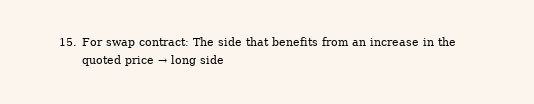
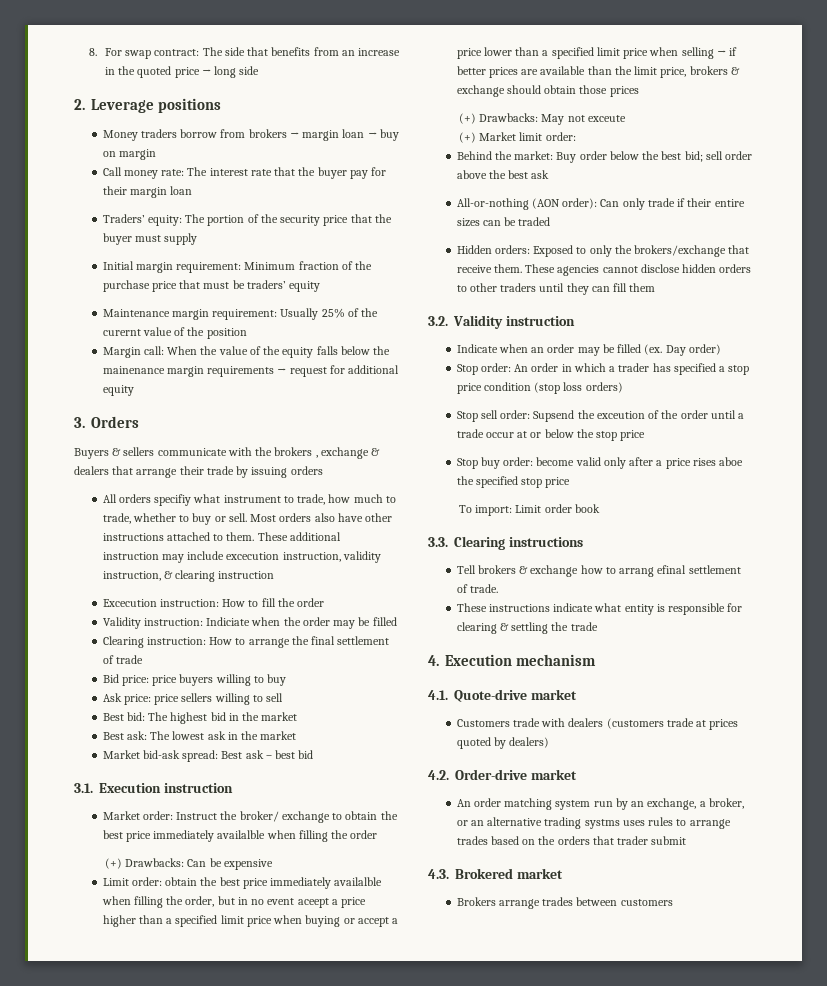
- 15. For swap contract: The side that benefits from an increase in the quoted price → long side
+ 8. For swap contract: The side that benefits from an increase in the quoted price → long side
+ 2. Leverage positions
+ Money traders borrow from brokers → margin loan → buy on margin
+ Call money rate: The interest rate that the buyer pay for their margin loan
+ Traders’ equity: The portion of the security price that the buyer must supply
+ Initial margin requirement: Minimum fraction of the purchase price that must be traders’ equity
+ Maintenance margin requirement: Usually 25% of the curernt value of the position
+ Margin call: When the value of the equity falls below the mainenance margin requirements → request for additional equity
+ 3. Orders
+ Buyers & sellers communicate with the brokers , exchange & dealers that arrange their trade by issuing orders
+ All orders specifiy what instrument to trade, how much to trade, whether to buy or sell. Most orders also have other instructions attached to them. These additional instruction may include excecution instruction, validity instruction, & clearing instruction
+ Excecution instruction: How to fill the order
+ Validity instruction: Indiciate when the order may be filled
+ Clearing instruction: How to arrange the final settlement of trade
+ Bid price: price buyers willing to buy
+ Ask price: price sellers willing to sell
+ Best bid: The highest bid in the market
+ Best ask: The lowest ask in the market
+ Market bid-ask spread: Best ask – best bid
+ 3.1. Execution instruction
+ Market order: Instruct the broker/ exchange to obtain the best price immediately availalble when filling the order
+ (+) Drawbacks: Can be expensive
+ Limit order: obtain the best price immediately availalble when filling the order, but in no event aceept a price higher than a specified limit price when buying or accept a price lower than a specified limit price when selling → if better prices are available than the limit price, brokers & exchange should obtain those prices
+ (+) Drawbacks: May not exceute
+ (+) Market limit order:
+ Behind the market: Buy order below the best bid; sell order above the best ask
+ All-or-nothing (AON order): Can only trade if their entire sizes can be traded
+ Hidden orders: Exposed to only the brokers/exchange that receive them. These agencies cannot disclose hidden orders to other traders until they can fill them
+ 3.2. Validity instruction
+ Indicate when an order may be filled (ex. Day order)
+ Stop order: An order in which a trader has specified a stop price condition (stop loss orders)
+ Stop sell order: Supsend the exceution of the order until a trade occur at or below the stop price
+ Stop buy order: become valid only after a price rises aboe the specified stop price
+ To import: Limit order book
+ 3.3. Clearing instructions
+ Tell brokers & exchange how to arrang efinal settlement of trade.
+ These instructions indicate what entity is responsible for clearing & settling the trade
+ 4. Execution mechanism
+ 4.1. Quote-drive market
+ Customers trade with dealers (customers trade at prices quoted by dealers)
+ 4.2. Order-drive market
+ An order matching system run by an exchange, a broker, or an alternative trading systms uses rules to arrange trades based on the orders that trader submit
+ 4.3. Brokered market
+ Brokers arrange trades between customers

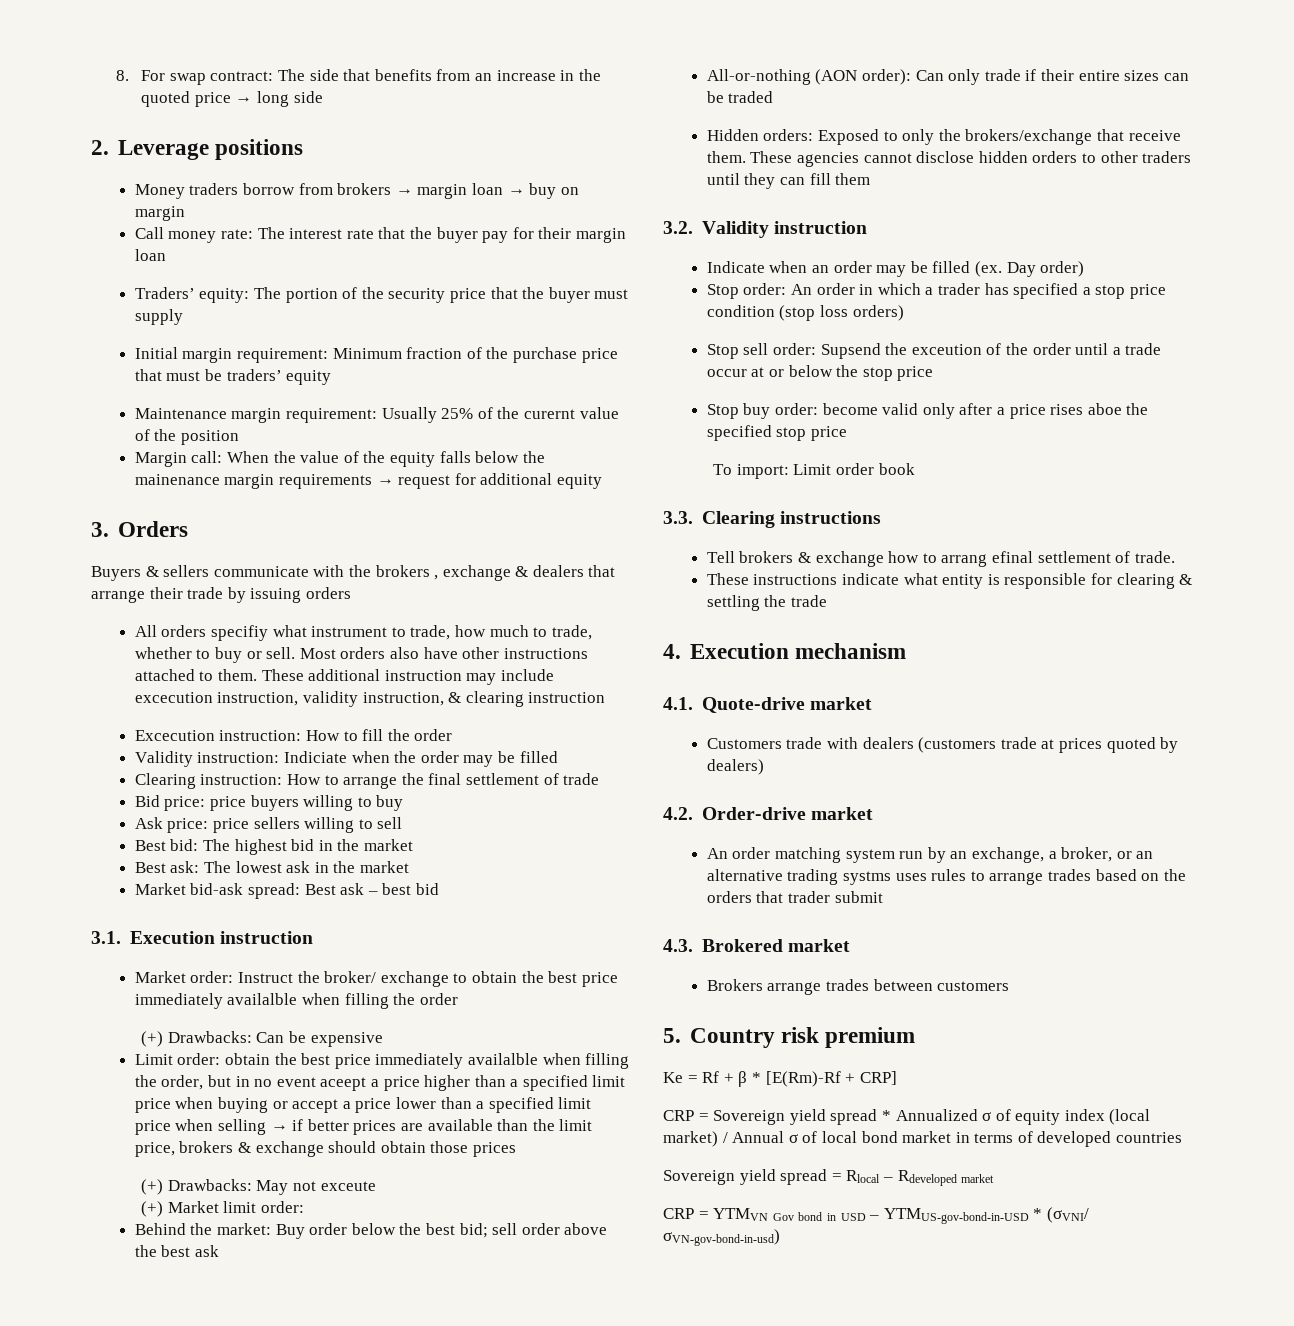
+ 5. Country risk premium
+ Ke = Rf + β * [E(Rm)-Rf + CRP]
+ CRP = Sovereign yield spread * Annualized σ of equity index (local market) / Annual σ of local bond market in terms of developed countries
+ Sovereign yield spread = Rlocal – Rdeveloped market
+ CRP = YTMVN Gov bond in USD – YTMUS-gov-bond-in-USD * (σVNI/ σVN-gov-bond-in-usd)

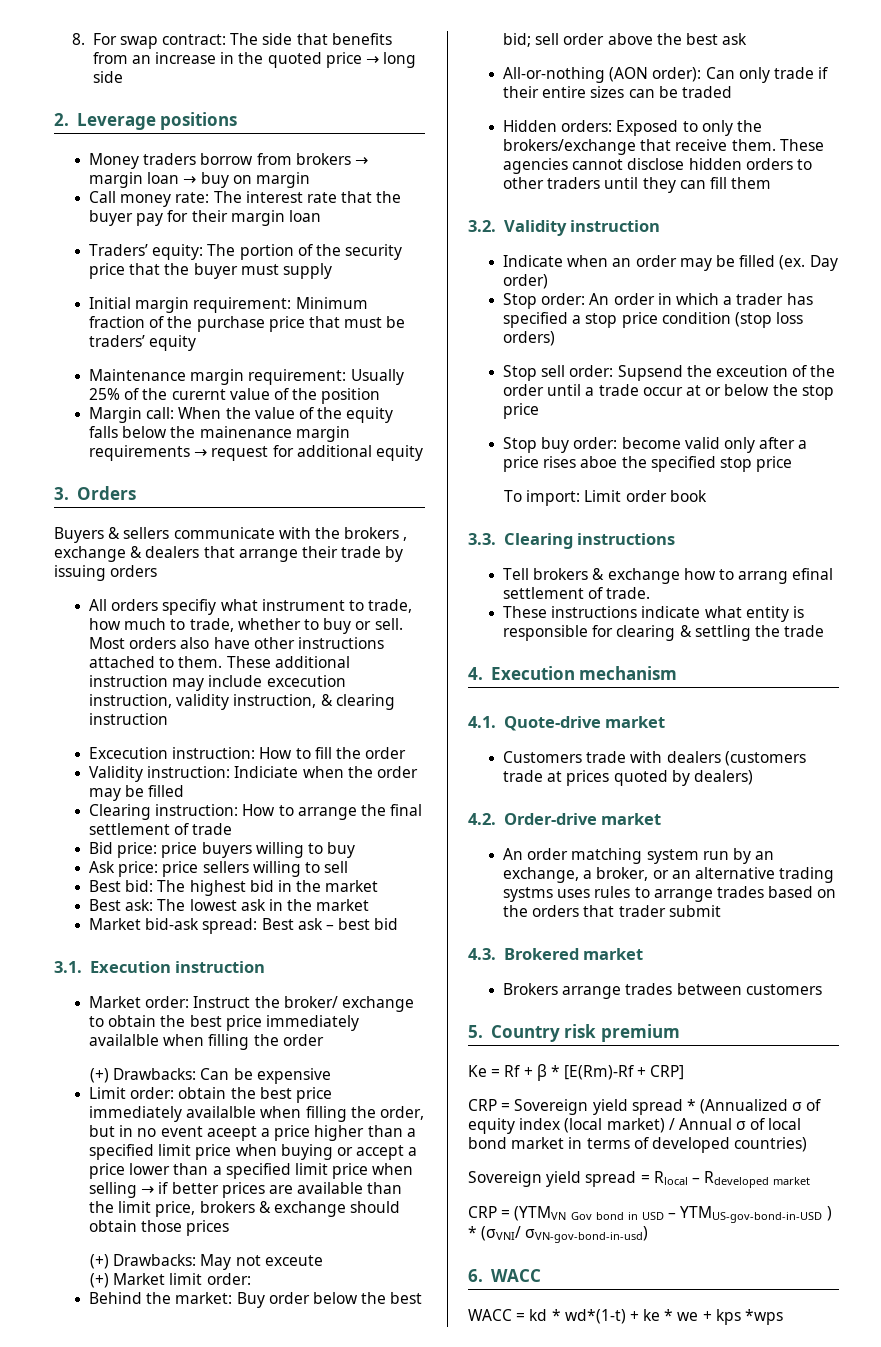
- CRP = Sovereign yield spread * Annualized σ of equity index (local market) / Annual σ of local bond market in terms of developed countries
+ CRP = Sovereign yield spread * (Annualized σ of equity index (local market) / Annual σ of local bond market in terms of developed countries)
- CRP = YTMVN Gov bond in USD – YTMUS-gov-bond-in-USD * (σVNI/ σVN-gov-bond-in-usd)
+ CRP = (YTMVN Gov bond in USD – YTMUS-gov-bond-in-USD ) * (σVNI/ σVN-gov-bond-in-usd)
+ 6. WACC
+ WACC = kd * wd*(1-t) + ke * we + kps *wps

